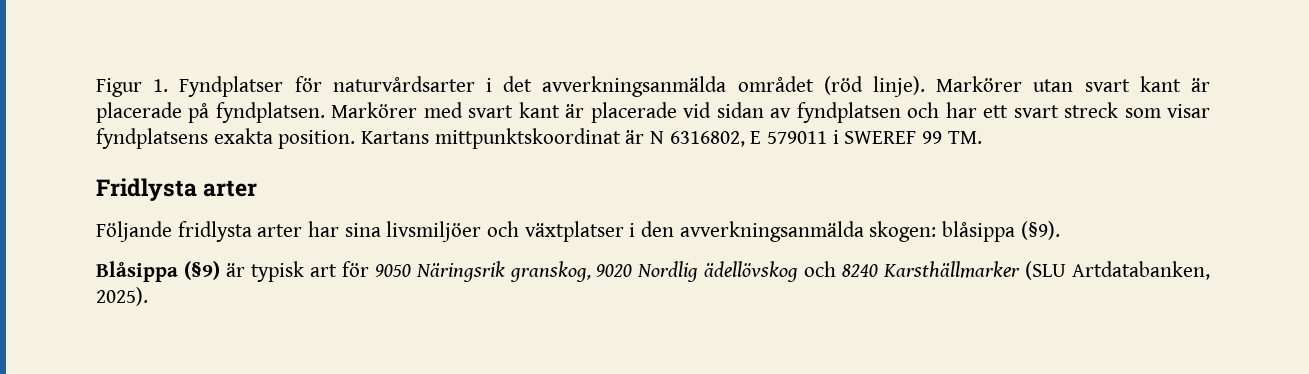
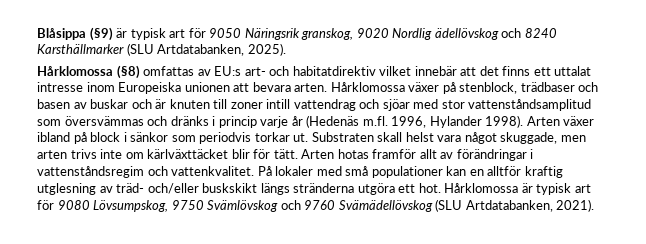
- Figur 1. Fyndplatser för naturvårdsarter i det avverkningsanmälda området (röd linje). Markörer utan svart kant är placerade på fyndplatsen. Markörer med svart kant är placerade vid sidan av fyndplatsen och har ett svart streck som visar fyndplatsens exakta position. Kartans mittpunktskoordinat är N 6316802, E 579011 i SWEREF 99 TM.
- Fridlysta arter
- Följande fridlysta arter har sina livsmiljöer och växtplatser i den avverkningsanmälda skogen: blåsippa (§9).
+ Hårklomossa (§8) omfattas av EU:s art- och habitatdirektiv vilket innebär att det finns ett uttalat intresse inom Europeiska unionen att bevara arten. Hårklomossa växer på stenblock, trädbaser och basen av buskar och är knuten till zoner intill vattendrag och sjöar med stor vattenståndsamplitud som översvämmas och dränks i princip varje år (Hedenäs m.fl. 1996, Hylander 1998). Arten växer ibland på block i sänkor som periodvis torkar ut. Substraten skall helst vara något skuggade, men arten trivs inte om kärlväxttäcket blir för tätt. Arten hotas framför allt av förändringar i vattenståndsregim och vattenkvalitet. På lokaler med små populationer kan en alltför kraftig utglesning av träd- och/eller buskskikt längs stränderna utgöra ett hot. Hårklomossa är typisk art för 9080 Lövsumpskog, 9750 Svämlövskog och 9760 Svämädellövskog (SLU Artdatabanken, 2021).

